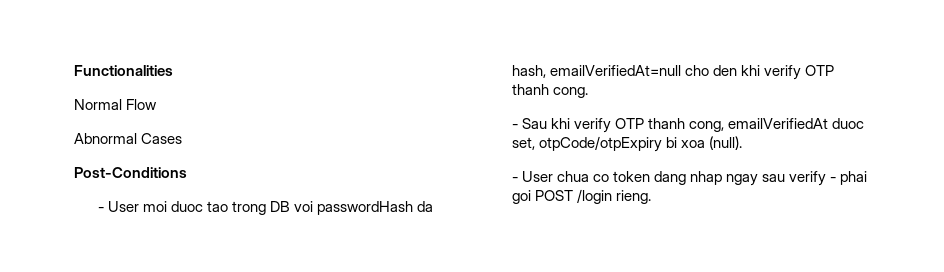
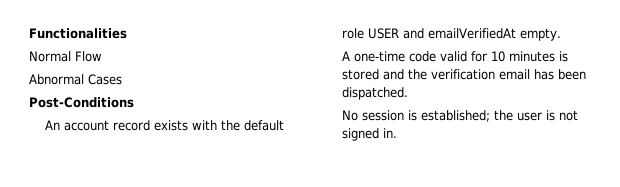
- - User moi duoc tao trong DB voi passwordHash da hash, emailVerifiedAt=null cho den khi verify OTP thanh cong.
- - Sau khi verify OTP thanh cong, emailVerifiedAt duoc set, otpCode/otpExpiry bi xoa (null).
- - User chua co token dang nhap ngay sau verify - phai goi POST /login rieng.
+ An account record exists with the default role USER and emailVerifiedAt empty.
+ A one-time code valid for 10 minutes is stored and the verification email has been dispatched.
+ No session is established; the user is not signed in.

